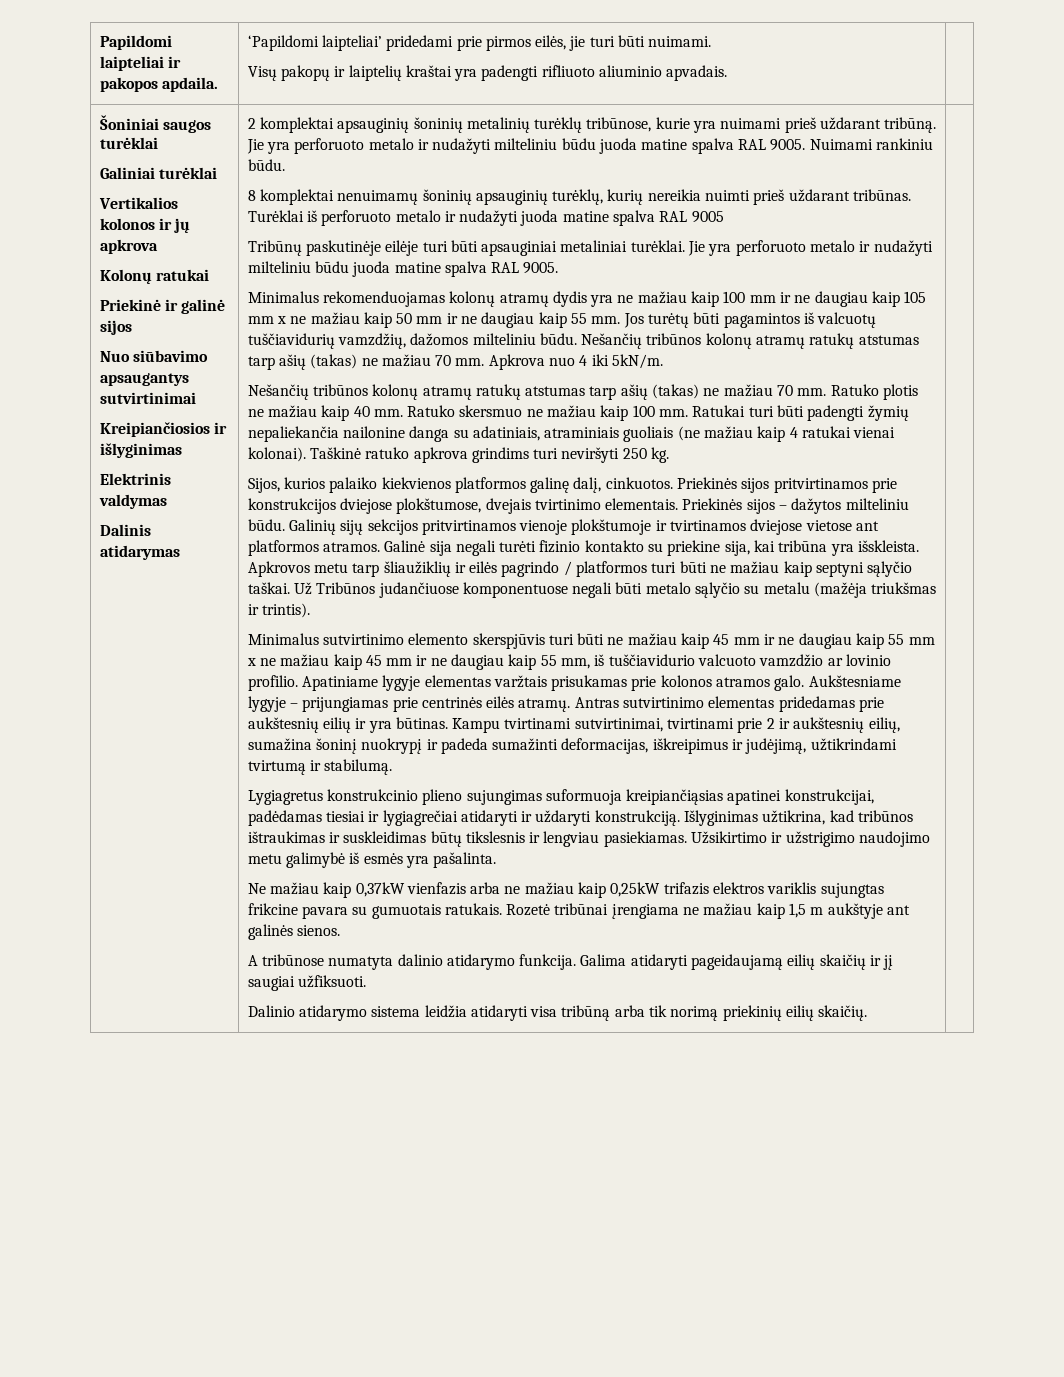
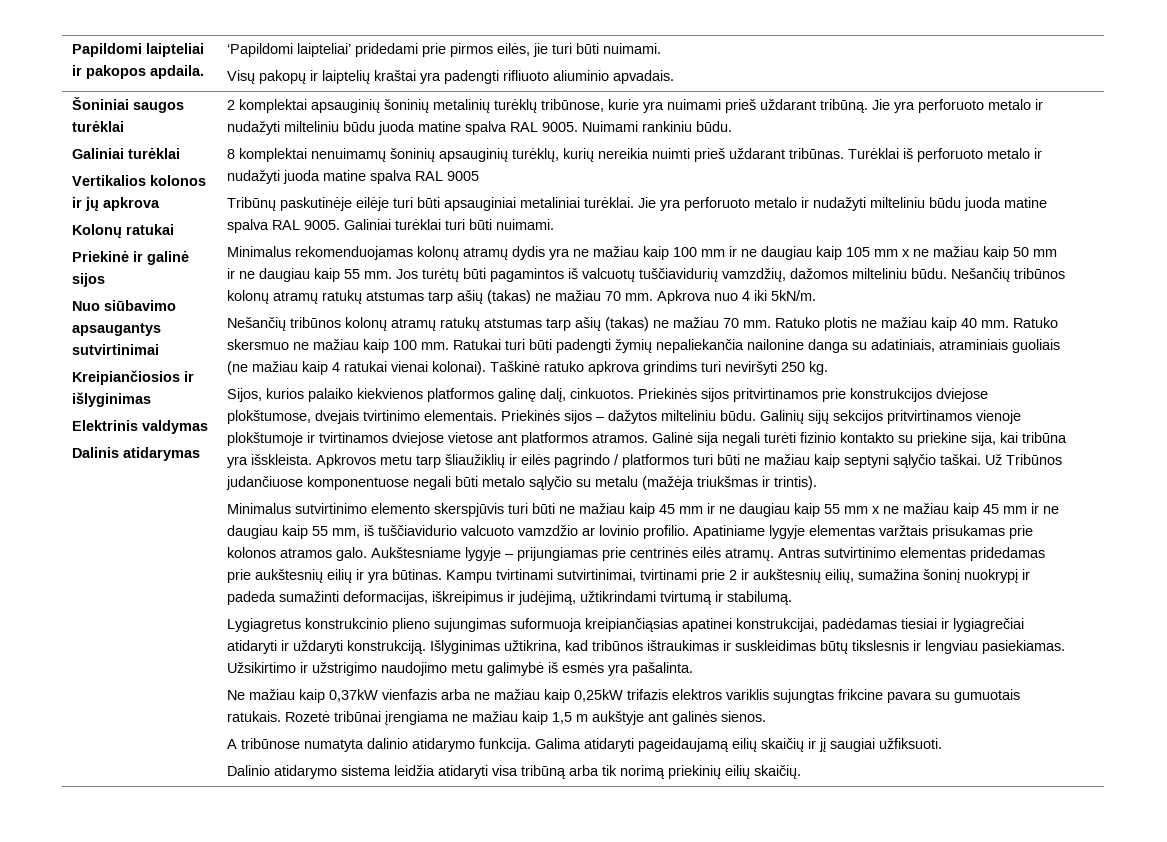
+ Galiniai turėklai turi būti nuimami.

